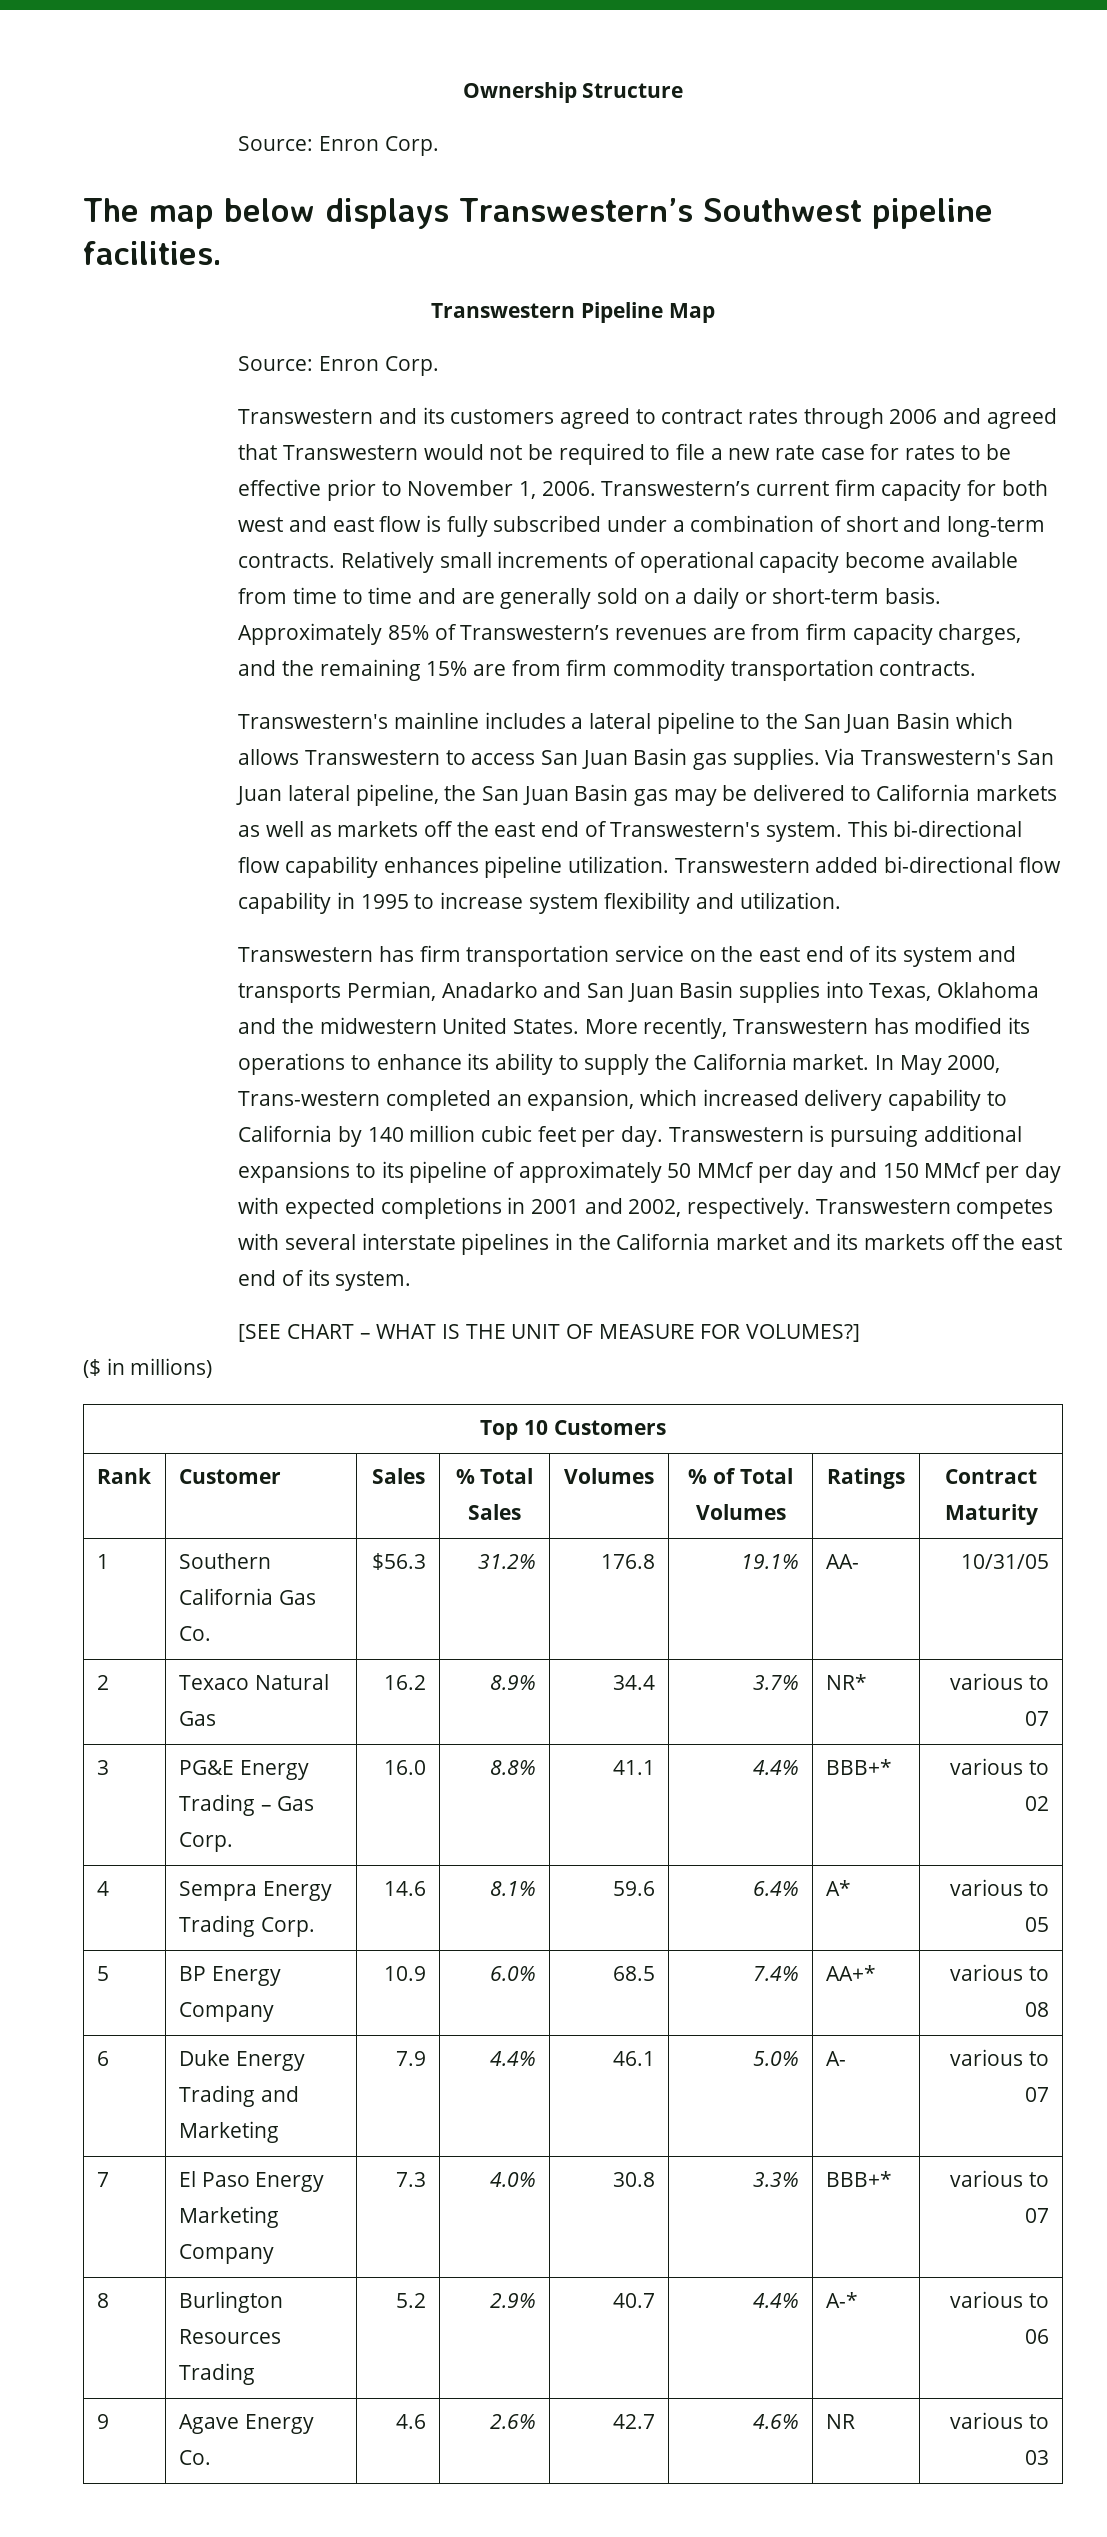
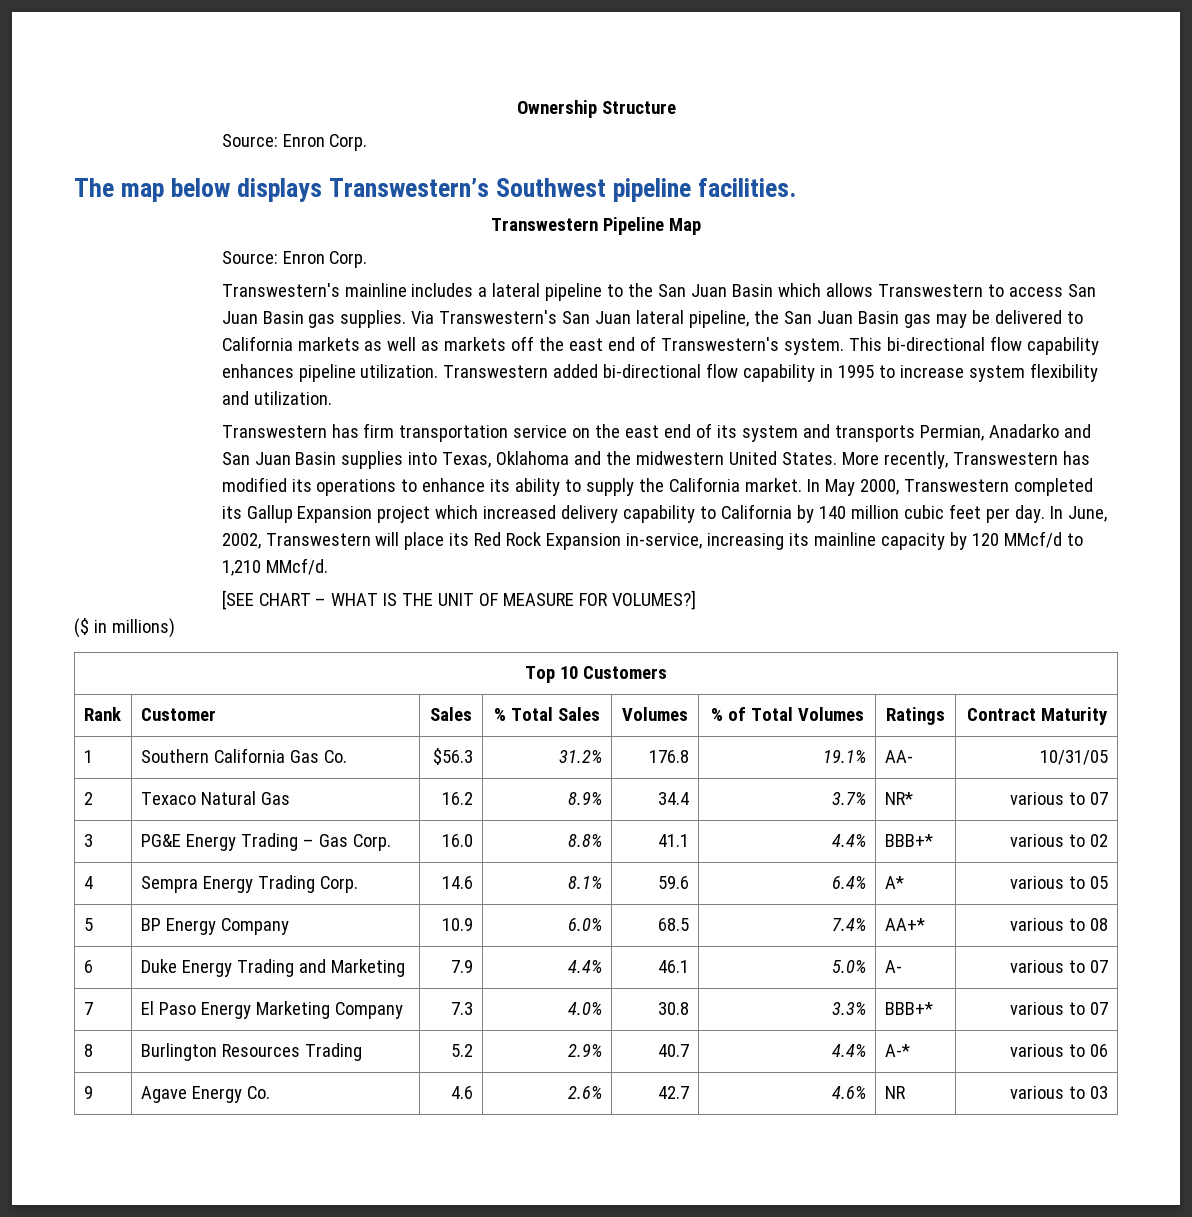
- Transwestern and its customers agreed to contract rates through 2006 and agreed that Transwestern would not be required to file a new rate case for rates to be effective prior to November 1, 2006. Transwestern’s current firm capacity for both west and east flow is fully subscribed under a combination of short and long-term contracts. Relatively small increments of operational capacity become available from time to time and are generally sold on a daily or short-term basis. Approximately 85% of Transwestern’s revenues are from firm capacity charges, and the remaining 15% are from firm commodity transportation contracts.
- In May 2000, Trans-western completed an expansion, which increased delivery capability to California by 140 million cubic feet per day.
+ In May 2000, Transwestern completed its Gallup Expansion project which increased delivery capability to California by 140 million cubic feet per day.
- Transwestern is pursuing additional expansions to its pipeline of approximately 50 MMcf per day and 150 MMcf per day with expected completions in 2001 and 2002, respectively. Transwestern competes with several interstate pipelines in the California market and its markets off the east end of its system.
+ In June, 2002, Transwestern will place its Red Rock Expansion in-service, increasing its mainline capacity by 120 MMcf/d to 1,210 MMcf/d.

